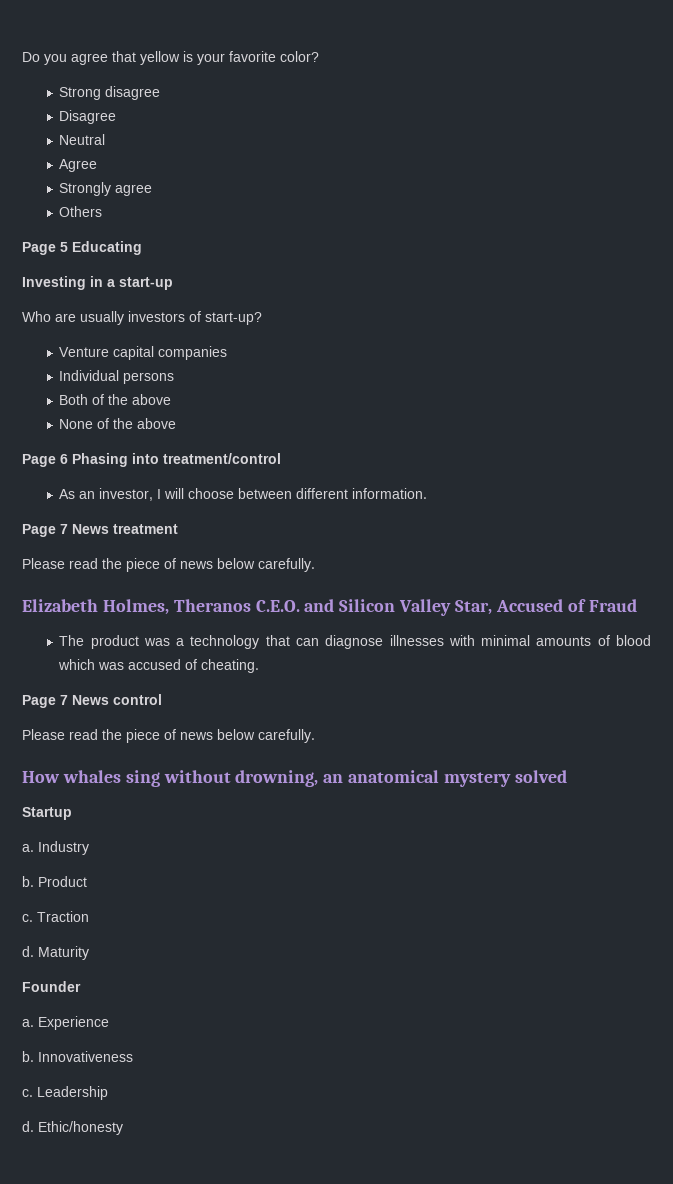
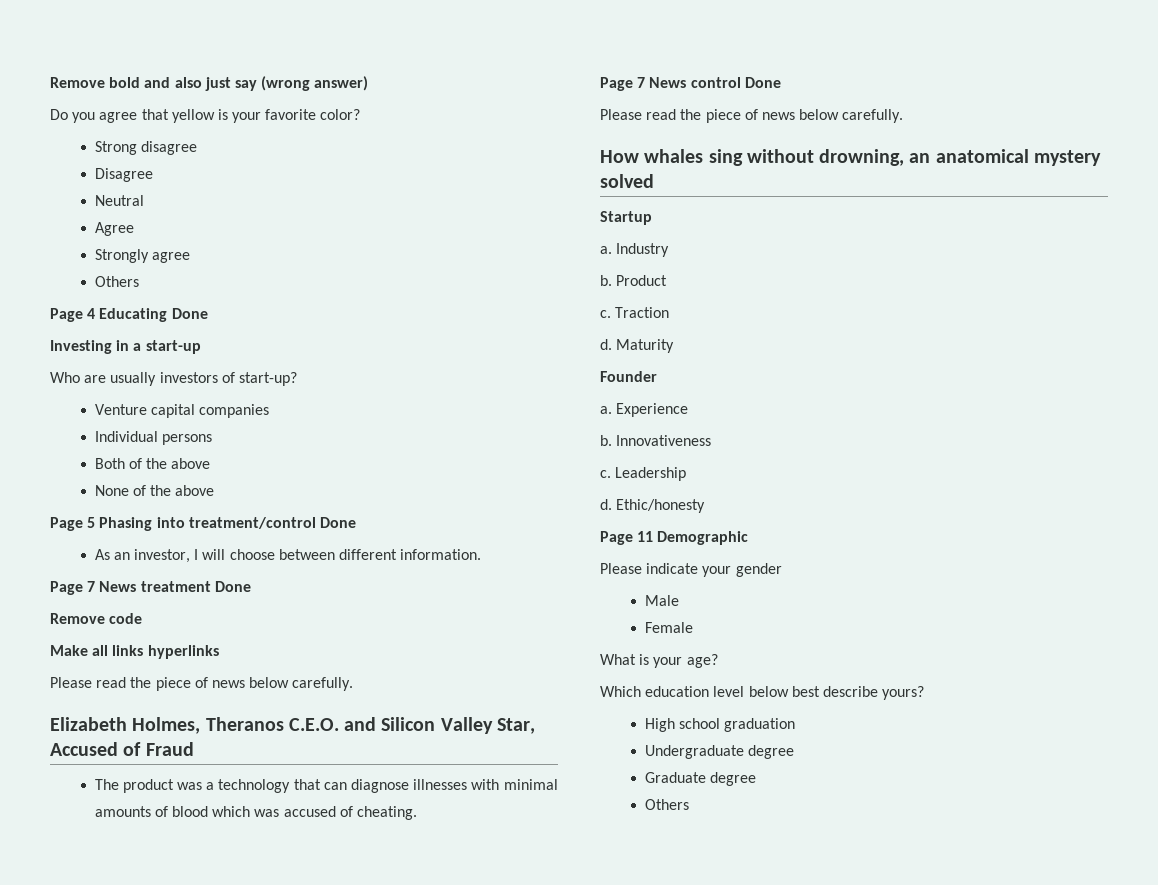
+ Remove bold and also just say (wrong answer)
- Page 5 Educating
+ Page 4 Educating Done
- Page 6 Phasing into treatment/control
+ Page 5 Phasing into treatment/control Done
- Page 7 News treatment
+ Page 7 News treatment Done
+ Remove code
+ Make all links hyperlinks
- Page 7 News control
+ Page 7 News control Done
+ Page 11 Demographic
+ Please indicate your gender
+ Male
+ Female
+ What is your age?
+ Which education level below best describe yours?
+ High school graduation
+ Undergraduate degree
+ Graduate degree
+ Others

